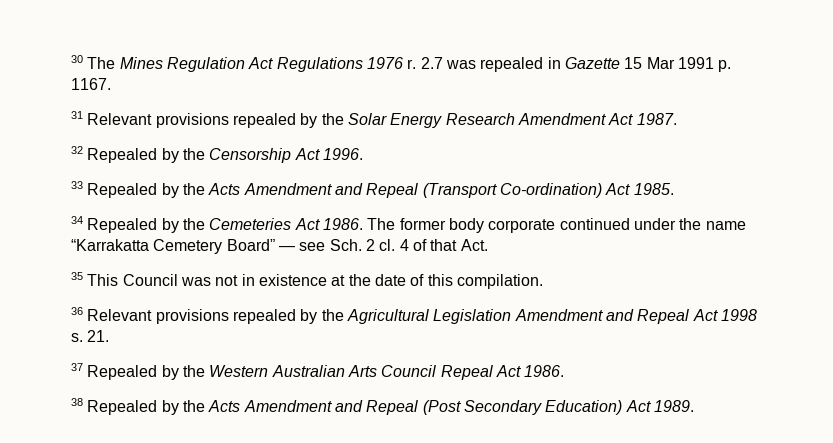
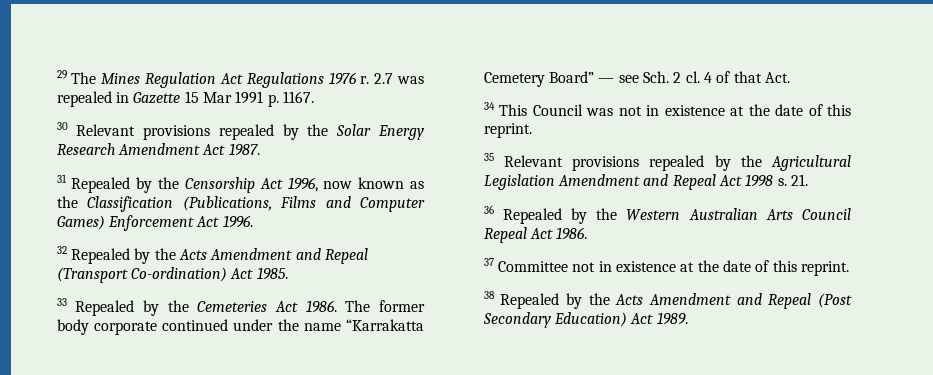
- 30 The Mines Regulation Act Regulations 1976 r.
+ 29 The Mines Regulation Act Regulations 1976 r.
- 31 Relevant provisions repealed by the Solar Energy Research Amendment Act 1987.
+ 30 Relevant provisions repealed by the Solar Energy Research Amendment Act 1987.
- 32 Repealed by the Censorship Act 1996.
+ 31 Repealed by the Censorship Act 1996, now known as the Classification (Publications, Films and Computer Games) Enforcement Act 1996.
- 33 Repealed by the Acts Amendment and Repeal (Transport Co-ordination) Act 1985.
+ 32 Repealed by the Acts Amendment and Repeal (Transport Co-ordination) Act 1985.
- 34 Repealed by the Cemeteries Act 1986.
+ 33 Repealed by the Cemeteries Act 1986.
- 35 This Council was not in existence at the date of this compilation.
- 36 Relevant provisions repealed by the Agricultural Legislation Amendment and Repeal Act 1998 s.
+ 34 This Council was not in existence at the date of this reprint.
+ 35 Relevant provisions repealed by the Agricultural Legislation Amendment and Repeal Act 1998 s.
- 37 Repealed by the Western Australian Arts Council Repeal Act 1986.
+ 36 Repealed by the Western Australian Arts Council Repeal Act 1986.
+ 37 Committee not in existence at the date of this reprint.

